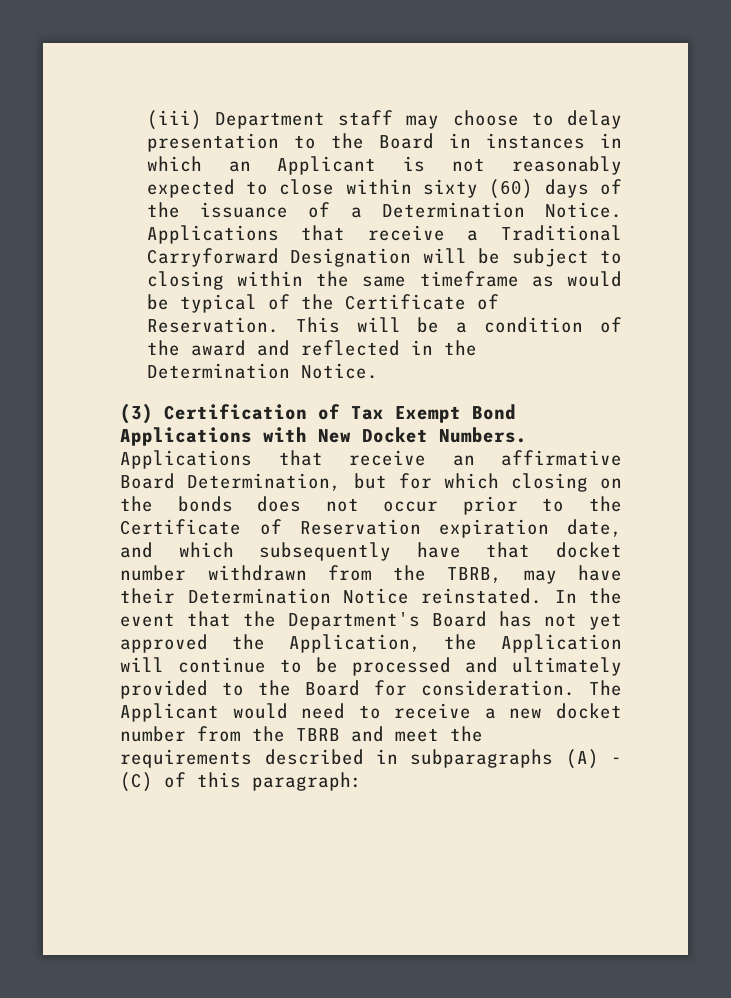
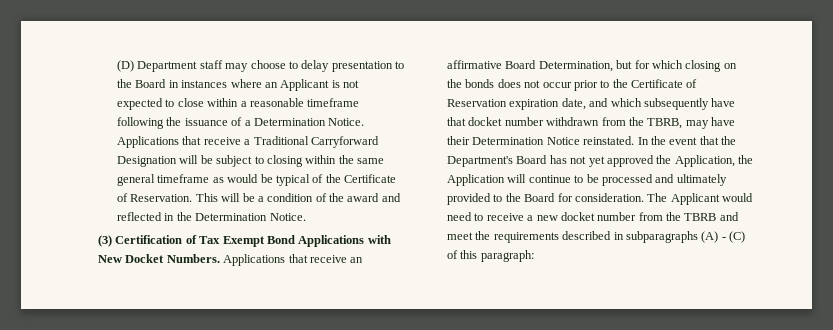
- (iii) Department staff may choose to delay presentation to the Board in instances in which an Applicant is not reasonably expected to close within sixty (60) days of the issuance of a Determination Notice.
+ (D) Department staff may choose to delay presentation to the Board in instances where an Applicant is not expected to close within a reasonable timeframe following the issuance of a Determination Notice.
- Applications that receive a Traditional Carryforward Designation will be subject to closing within the same timeframe as would be typical of the Certificate of Reservation.
+ Applications that receive a Traditional Carryforward Designation will be subject to closing within the same general timeframe as would be typical of the Certificate of Reservation.

